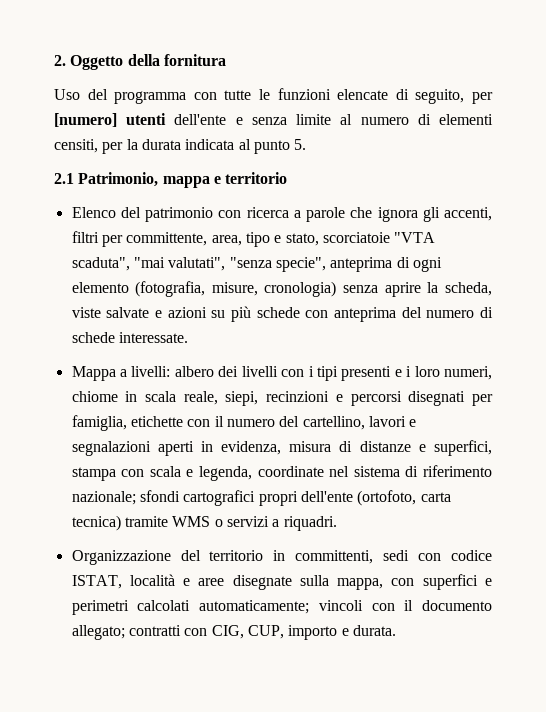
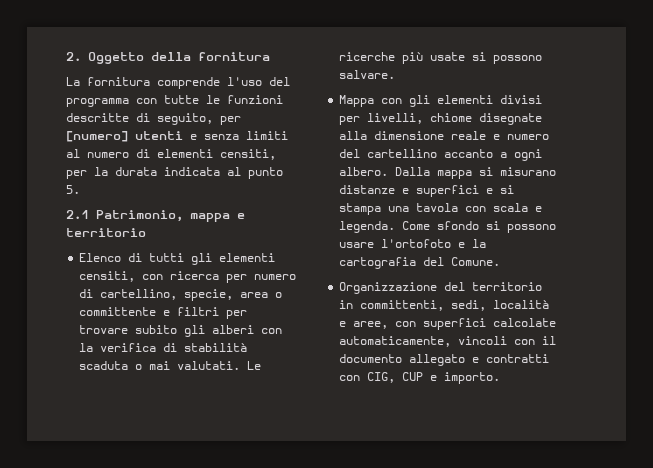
- Uso del programma con tutte le funzioni elencate di seguito, per [numero] utenti dell'ente e senza limite al numero di elementi censiti, per la durata indicata al punto 5.
+ La fornitura comprende l'uso del programma con tutte le funzioni descritte di seguito, per [numero] utenti e senza limiti al numero di elementi censiti, per la durata indicata al punto 5.
- Elenco del patrimonio con ricerca a parole che ignora gli accenti, filtri per committente, area, tipo e stato, scorciatoie "VTA scaduta", "mai valutati", "senza specie", anteprima di ogni elemento (fotografia, misure, cronologia) senza aprire la scheda, viste salvate e azioni su più schede con anteprima del numero di schede interessate.
- Mappa a livelli: albero dei livelli con i tipi presenti e i loro numeri, chiome in scala reale, siepi, recinzioni e percorsi disegnati per famiglia, etichette con il numero del cartellino, lavori e segnalazioni aperti in evidenza, misura di distanze e superfici, stampa con scala e legenda, coordinate nel sistema di riferimento nazionale; sfondi cartografici propri dell'ente (ortofoto, carta tecnica) tramite WMS o servizi a riquadri.
+ Elenco di tutti gli elementi censiti, con ricerca per numero di cartellino, specie, area o committente e filtri per trovare subito gli alberi con la verifica di stabilità scaduta o mai valutati. Le ricerche più usate si possono salvare.
+ Mappa con gli elementi divisi per livelli, chiome disegnate alla dimensione reale e numero del cartellino accanto a ogni albero. Dalla mappa si misurano distanze e superfici e si stampa una tavola con scala e legenda. Come sfondo si possono usare l'ortofoto e la cartografia del Comune.
- Organizzazione del territorio in committenti, sedi con codice ISTAT, località e aree disegnate sulla mappa, con superfici e perimetri calcolati automaticamente; vincoli con il documento allegato; contratti con CIG, CUP, importo e durata.
+ Organizzazione del territorio in committenti, sedi, località e aree, con superfici calcolate automaticamente, vincoli con il documento allegato e contratti con CIG, CUP e importo.

